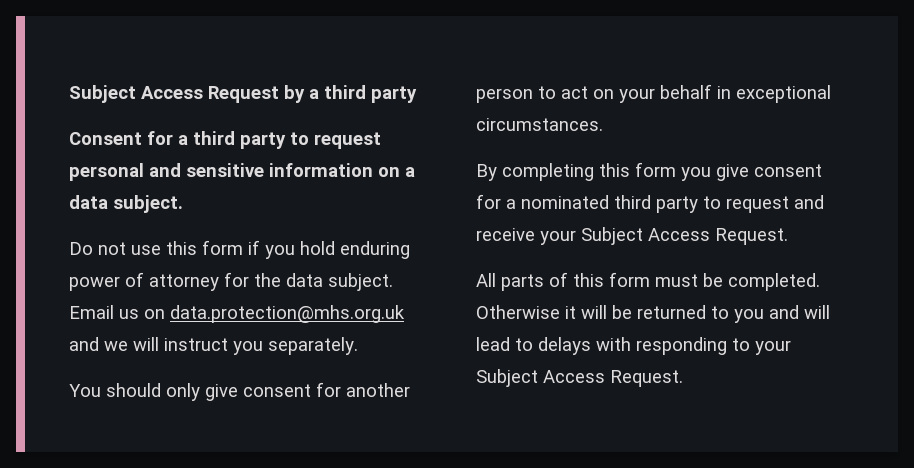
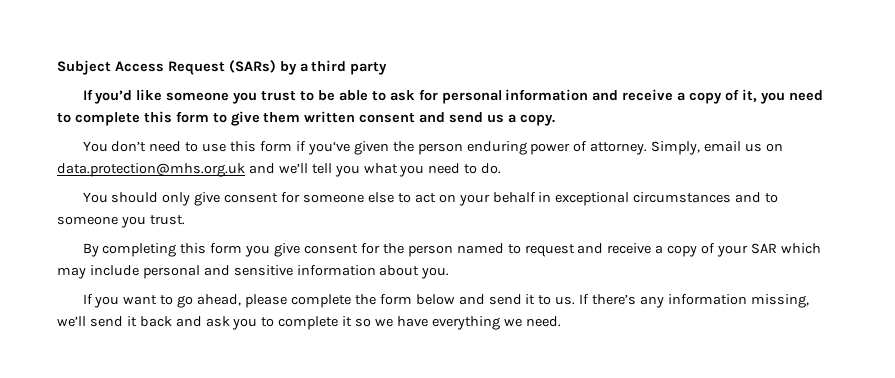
- Subject Access Request by a third party
+ Subject Access Request (SARs) by a third party
- Consent for a third party to request personal and sensitive information on a data subject.
- Do not use this form if you hold enduring power of attorney for the data subject. Email us on data.protection@mhs.org.uk and we will instruct you separately.
+ If you’d like someone you trust to be able to ask for personal information and receive a copy of it, you need to complete this form to give them written consent and send us a copy.
+ You don’t need to use this form if you‘ve given the person enduring power of attorney. Simply, email us on data.protection@mhs.org.uk and we’ll tell you what you need to do.
- You should only give consent for another person to act on your behalf in exceptional circumstances.
+ You should only give consent for someone else to act on your behalf in exceptional circumstances and to someone you trust.
- By completing this form you give consent for a nominated third party to request and receive your Subject Access Request.
- All parts of this form must be completed. Otherwise it will be returned to you and will lead to delays with responding to your Subject Access Request.
+ By completing this form you give consent for the person named to request and receive a copy of your SAR which may include personal and sensitive information about you.
+ If you want to go ahead, please complete the form below and send it to us. If there’s any information missing, we’ll send it back and ask you to complete it so we have everything we need.

